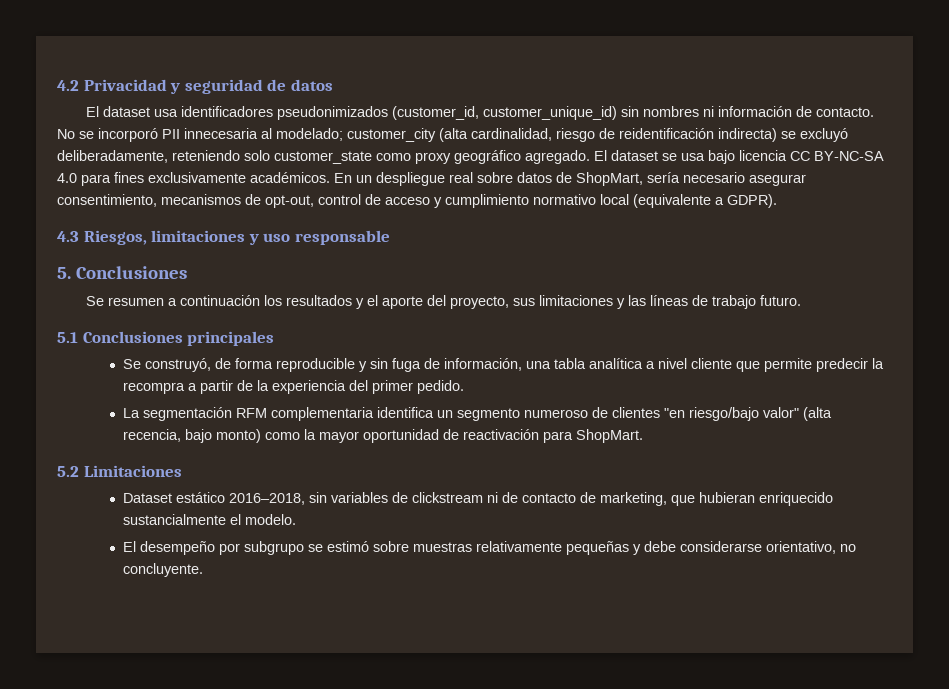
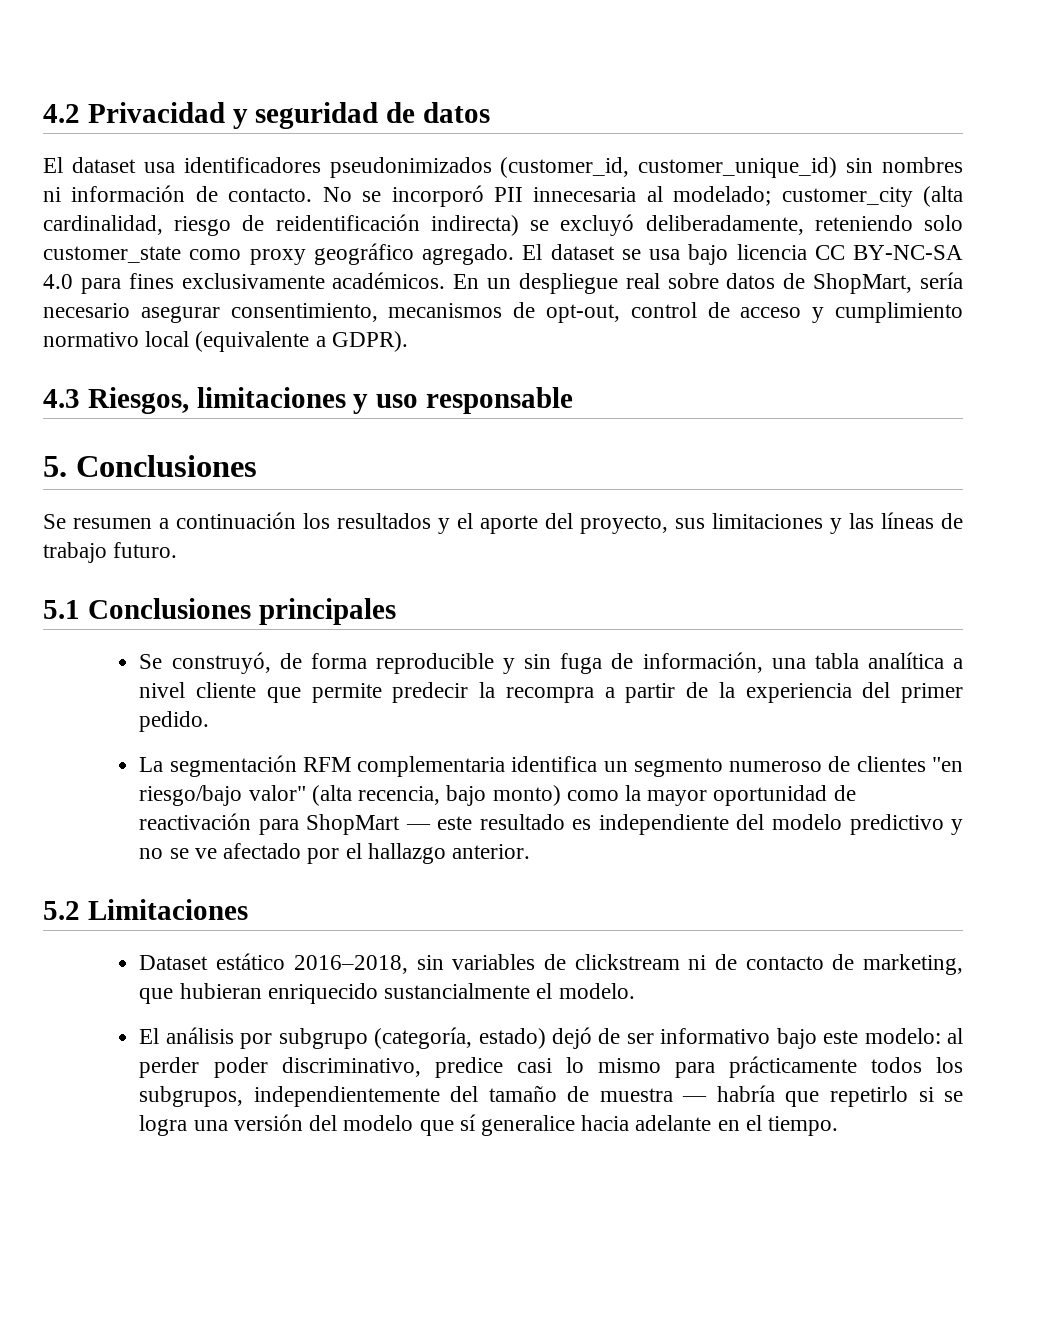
- La segmentación RFM complementaria identifica un segmento numeroso de clientes "en riesgo/bajo valor" (alta recencia, bajo monto) como la mayor oportunidad de reactivación para ShopMart.
+ La segmentación RFM complementaria identifica un segmento numeroso de clientes "en riesgo/bajo valor" (alta recencia, bajo monto) como la mayor oportunidad de reactivación para ShopMart — este resultado es independiente del modelo predictivo y no se ve afectado por el hallazgo anterior.
- El desempeño por subgrupo se estimó sobre muestras relativamente pequeñas y debe considerarse orientativo, no concluyente.
+ El análisis por subgrupo (categoría, estado) dejó de ser informativo bajo este modelo: al perder poder discriminativo, predice casi lo mismo para prácticamente todos los subgrupos, independientemente del tamaño de muestra — habría que repetirlo si se logra una versión del modelo que sí generalice hacia adelante en el tiempo.

